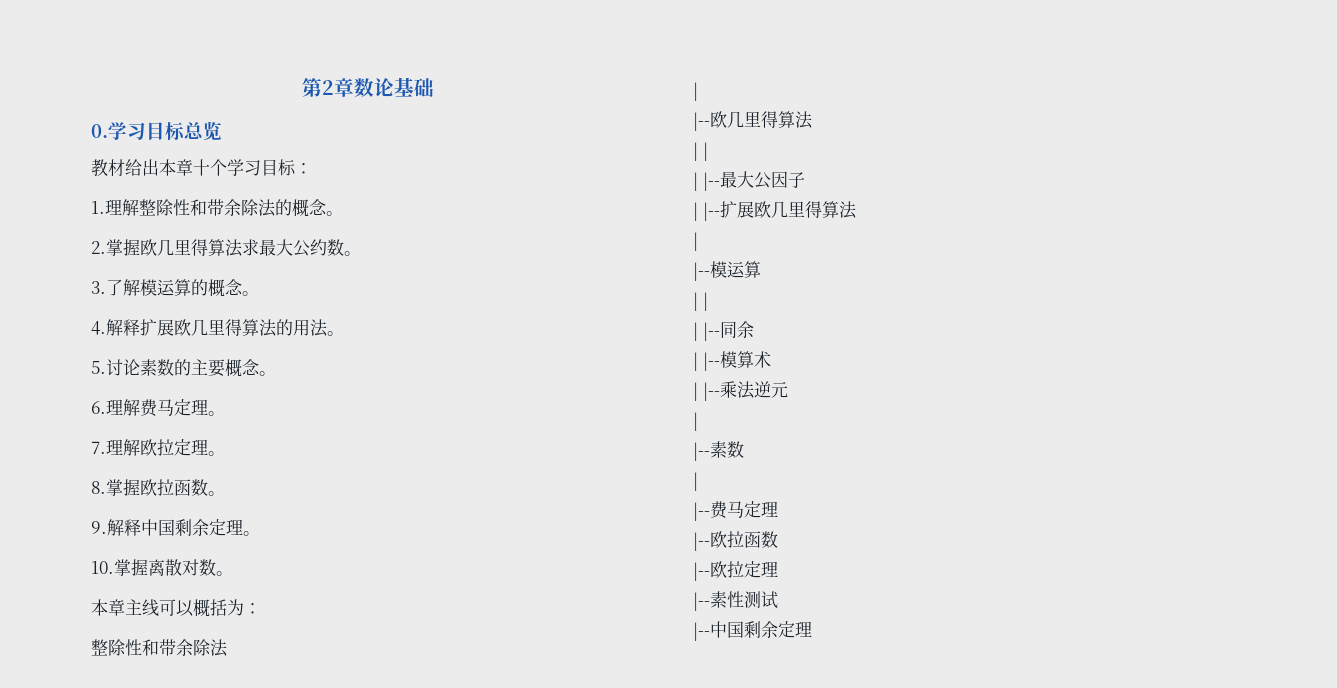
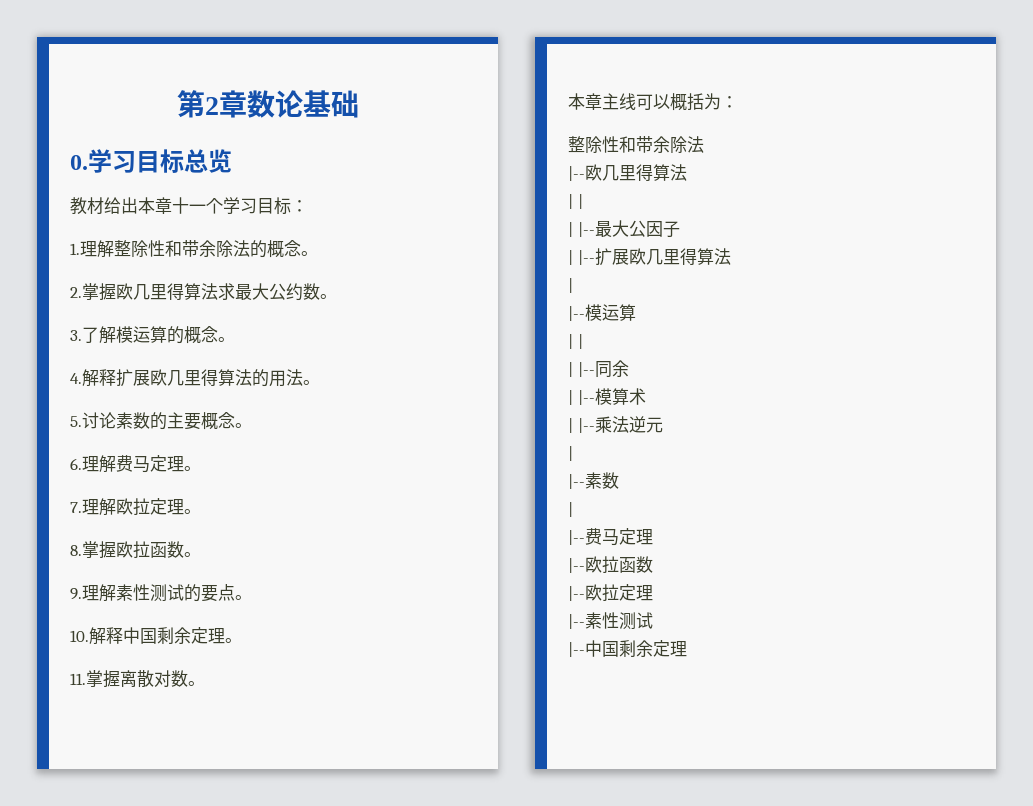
- 教材给出本章十个学习目标：
+ 教材给出本章十一个学习目标：
- 9.解释中国剩余定理。
+ 9.理解素性测试的要点。
+ 10.解释中国剩余定理。
- 10.掌握离散对数。
+ 11.掌握离散对数。
  本章主线可以概括为：
  整除性和带余除法
- |

